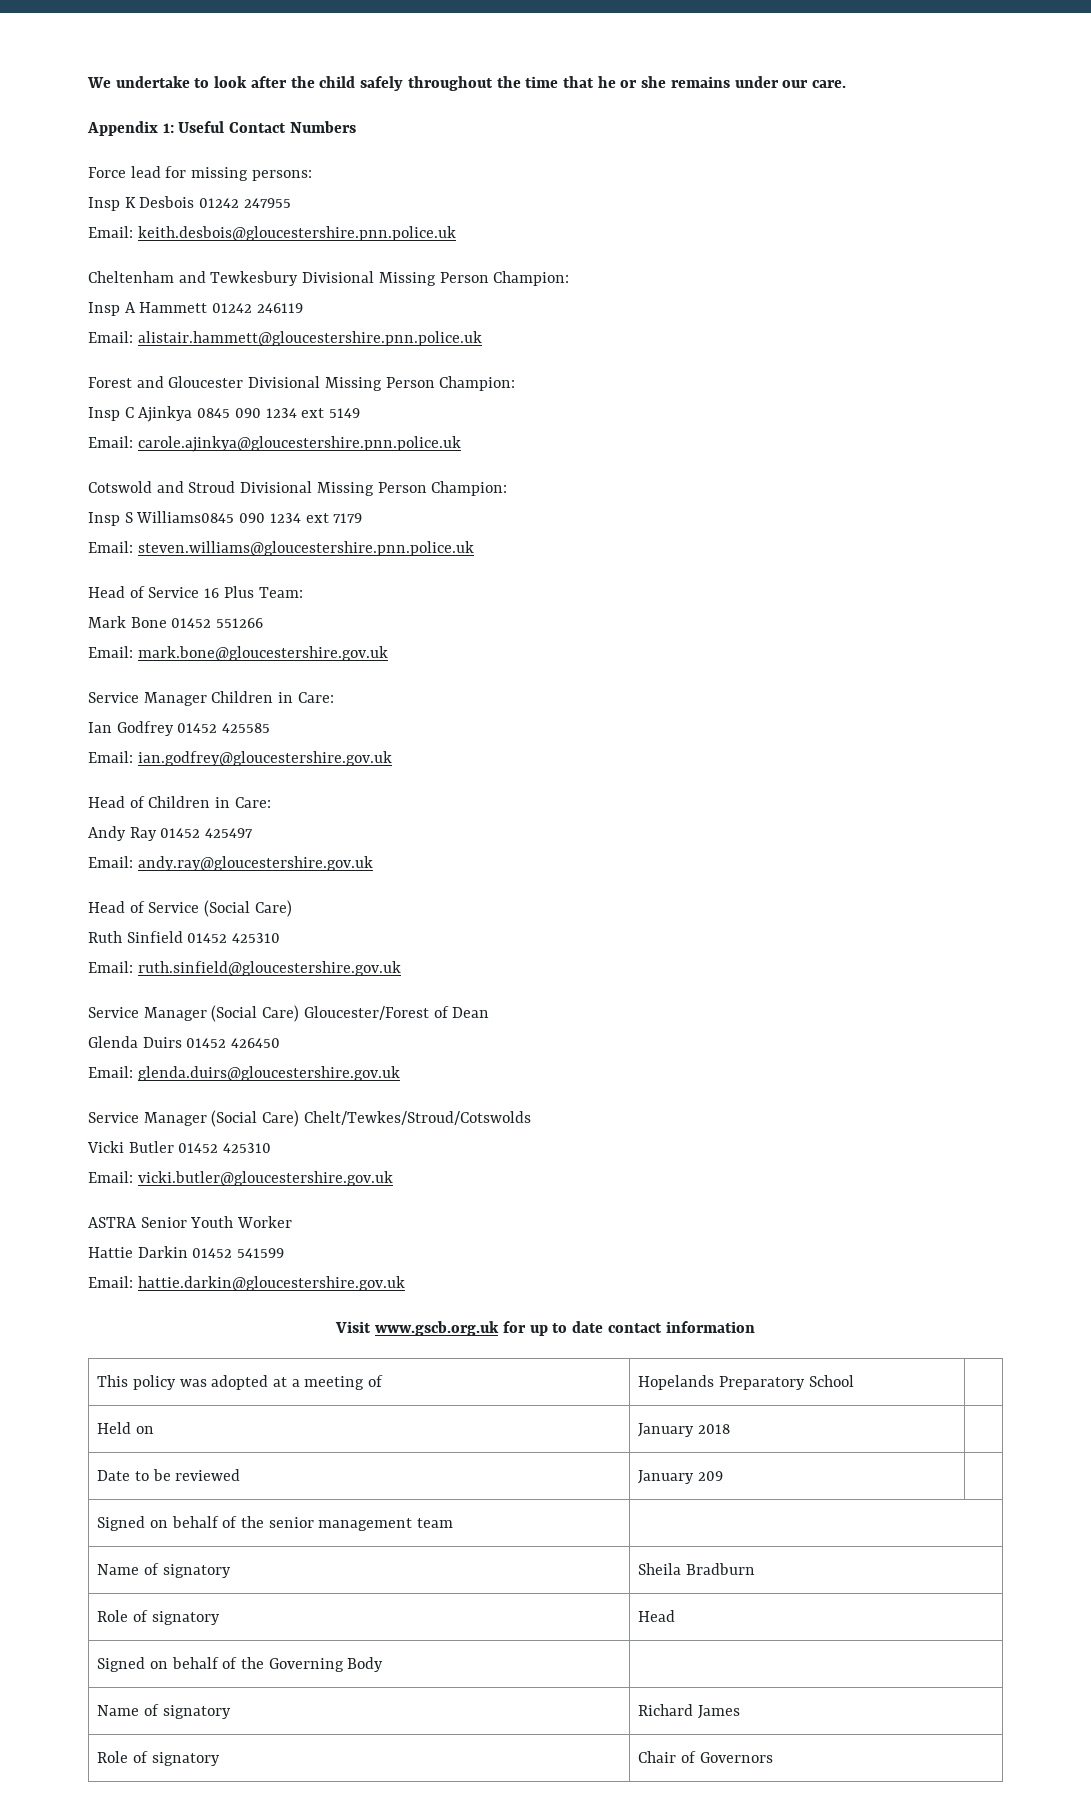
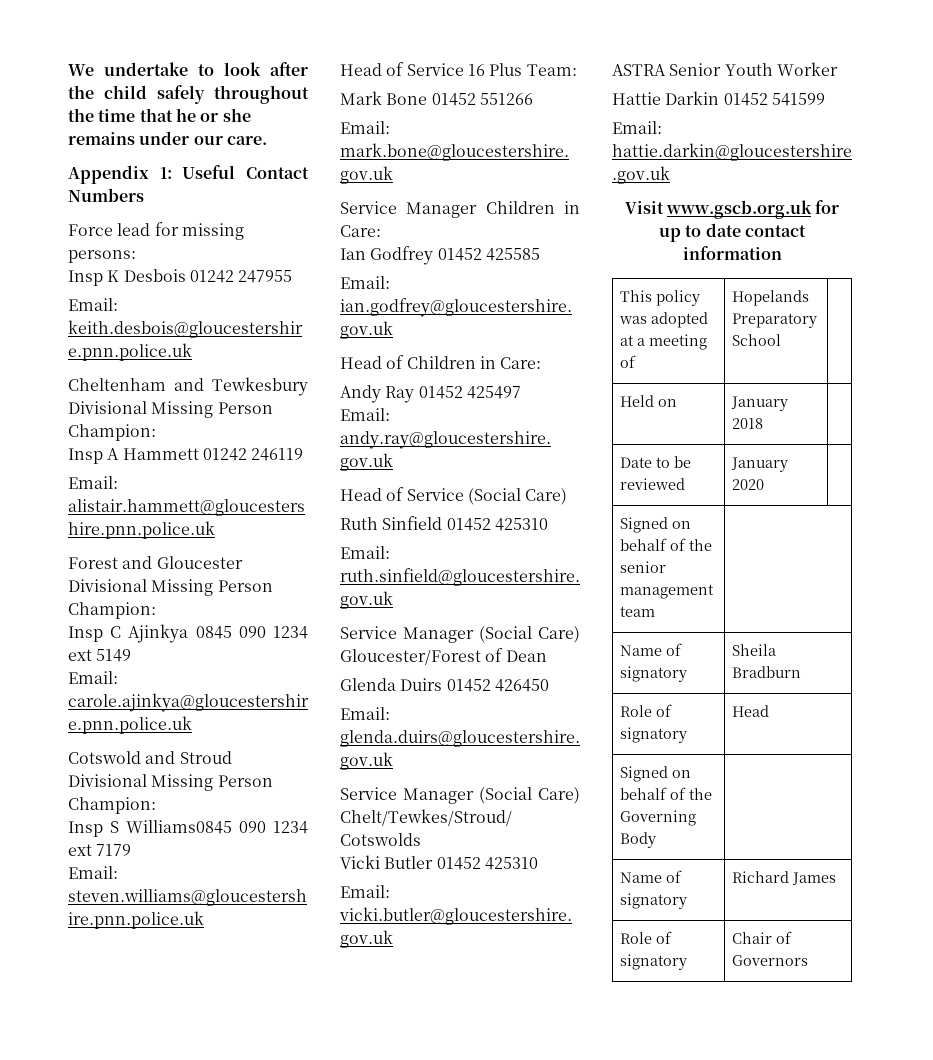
- Date to be reviewed | January 209 |
+ Date to be reviewed | January 2020 |

